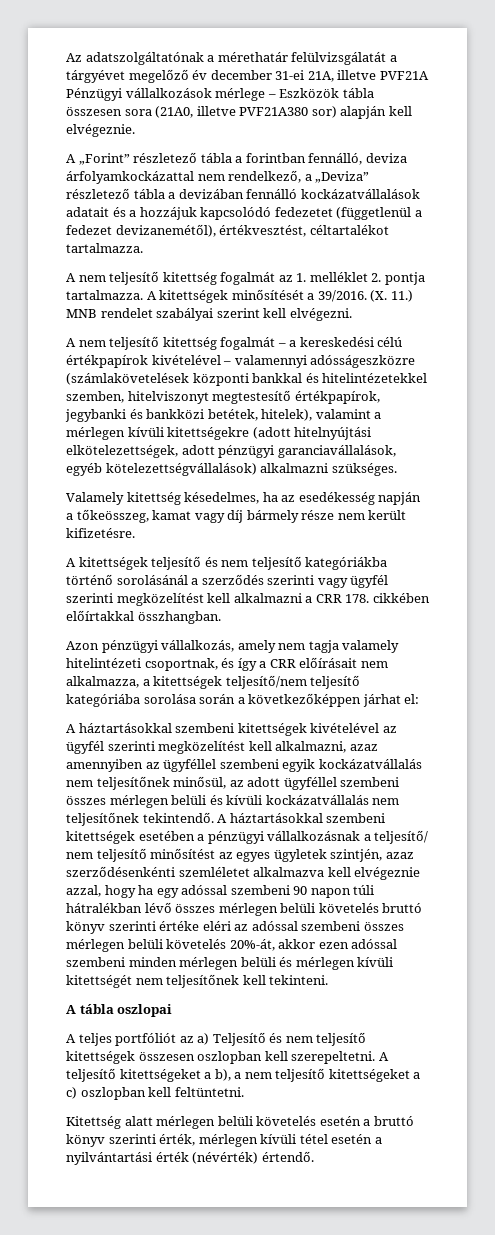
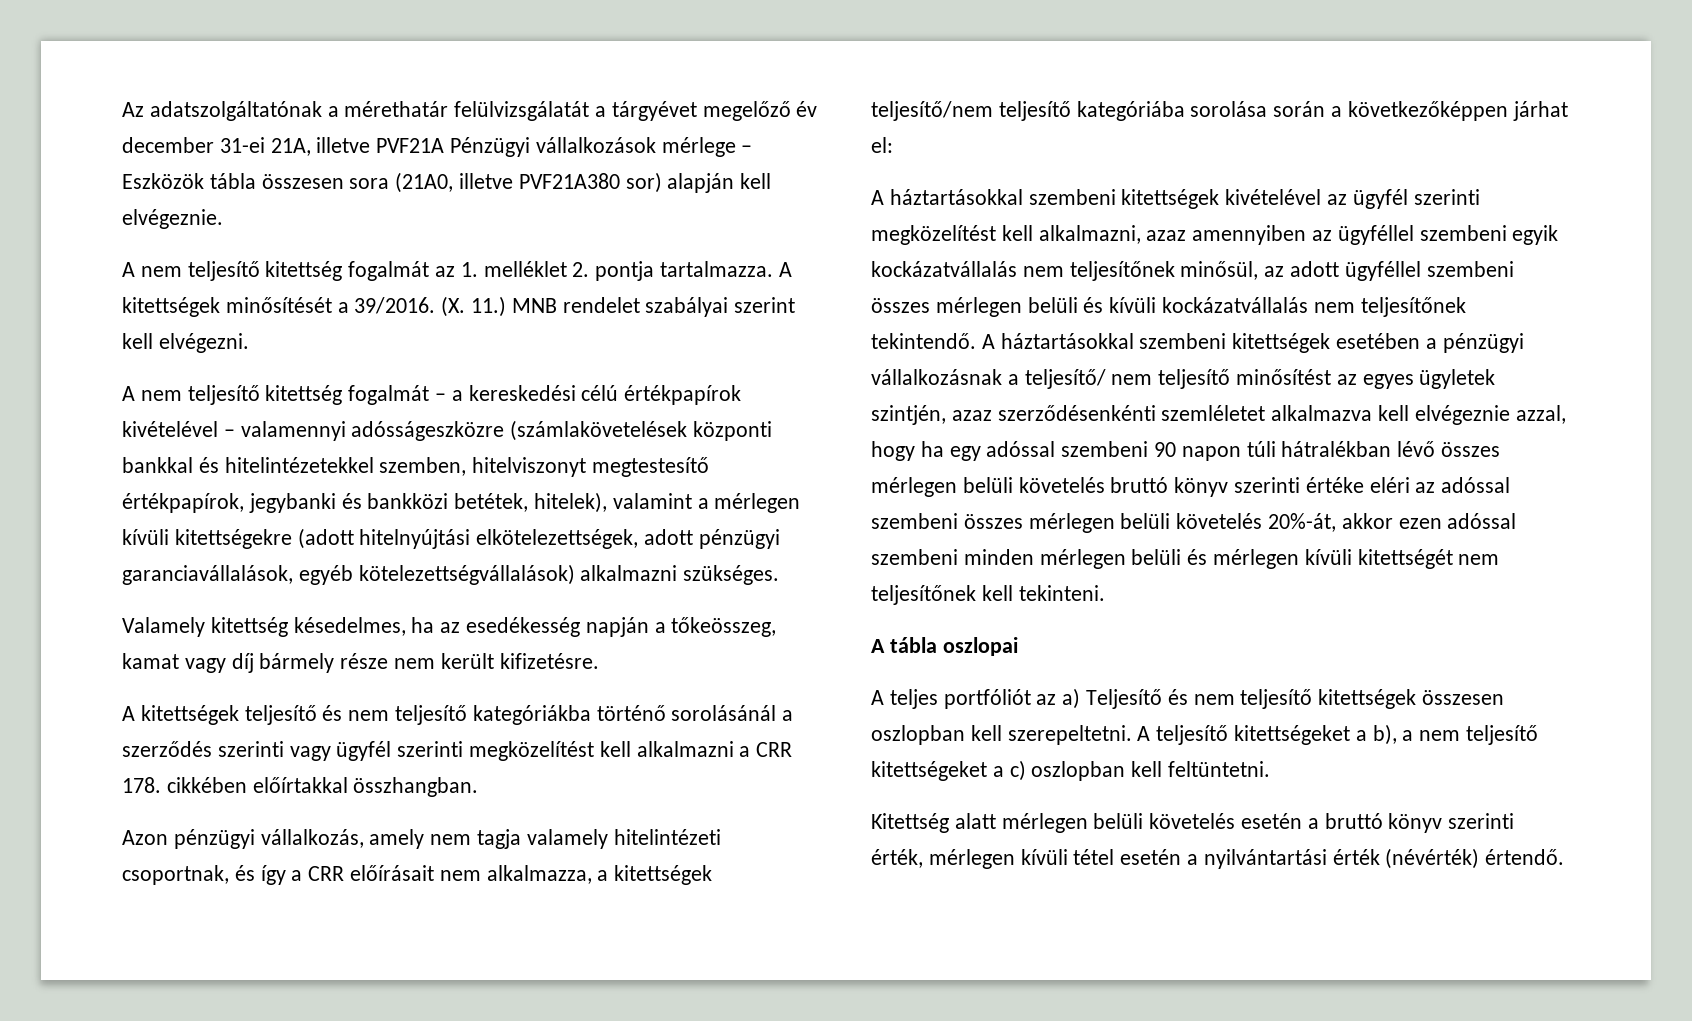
- A „Forint” részletező tábla a forintban fennálló, deviza árfolyamkockázattal nem rendelkező, a „Deviza” részletező tábla a devizában fennálló kockázatvállalások adatait és a hozzájuk kapcsolódó fedezetet (függetlenül a fedezet devizanemétől), értékvesztést, céltartalékot tartalmazza.

